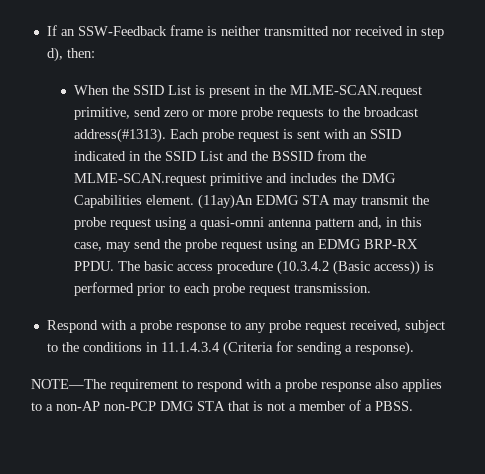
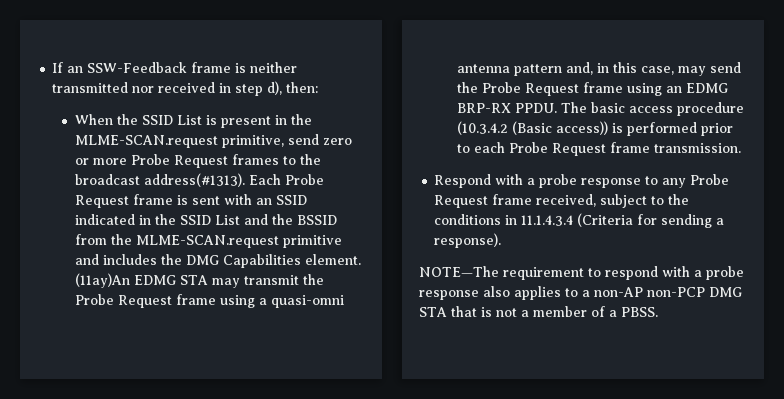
- When the SSID List is present in the MLME-SCAN.request primitive, send zero or more probe requests to the broadcast address(#1313).
+ When the SSID List is present in the MLME-SCAN.request primitive, send zero or more Probe Request frames to the broadcast address(#1313).
- Each probe request is sent with an SSID indicated in the SSID List and the BSSID from the MLME-SCAN.request primitive and includes the DMG Capabilities element.
+ Each Probe Request frame is sent with an SSID indicated in the SSID List and the BSSID from the MLME-SCAN.request primitive and includes the DMG Capabilities element.
- (11ay)An EDMG STA may transmit the probe request using a quasi-omni antenna pattern and, in this case, may send the probe request using an EDMG BRP-RX PPDU.
+ (11ay)An EDMG STA may transmit the Probe Request frame using a quasi-omni antenna pattern and, in this case, may send the Probe Request frame using an EDMG BRP-RX PPDU.
- The basic access procedure (10.3.4.2 (Basic access)) is performed prior to each probe request transmission.
+ The basic access procedure (10.3.4.2 (Basic access)) is performed prior to each Probe Request frame transmission.
- Respond with a probe response to any probe request received, subject to the conditions in 11.1.4.3.4 (Criteria for sending a response).
+ Respond with a probe response to any Probe Request frame received, subject to the conditions in 11.1.4.3.4 (Criteria for sending a response).

